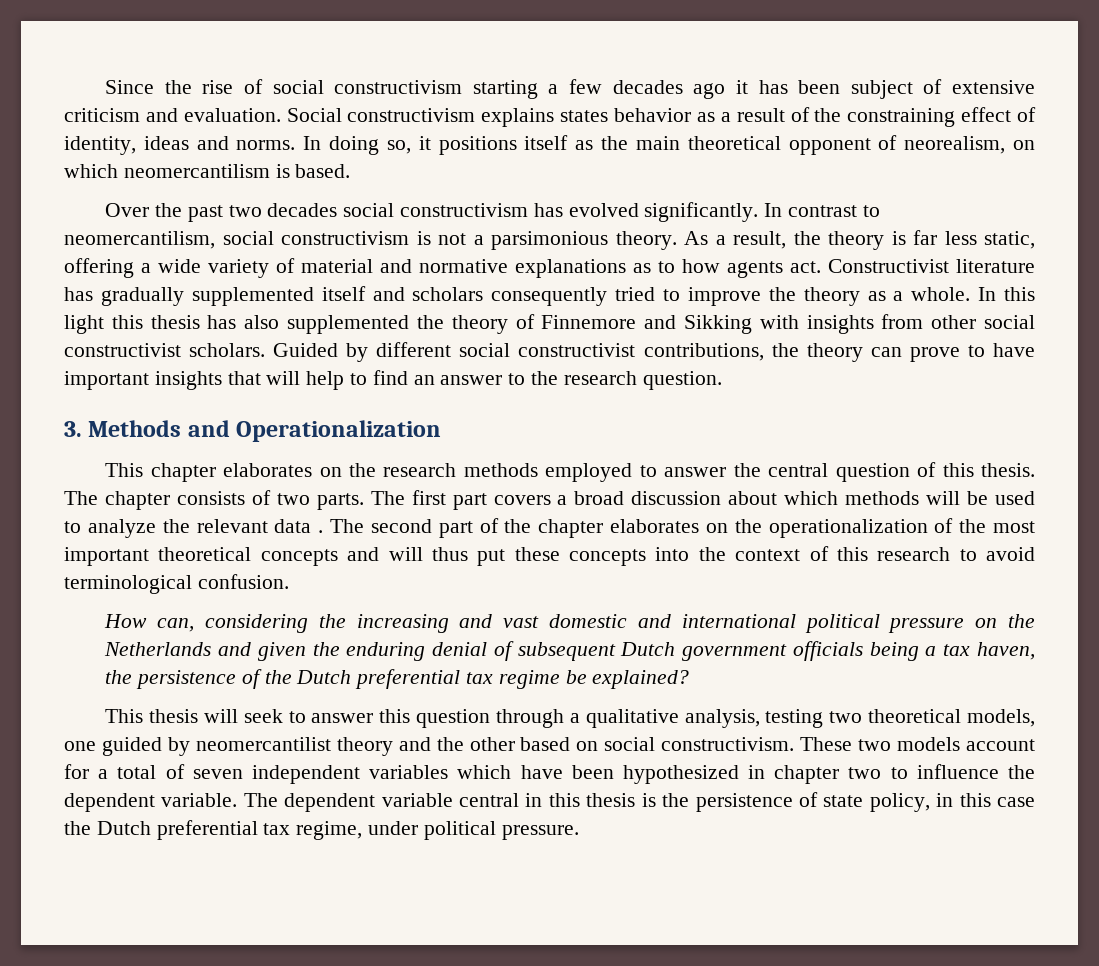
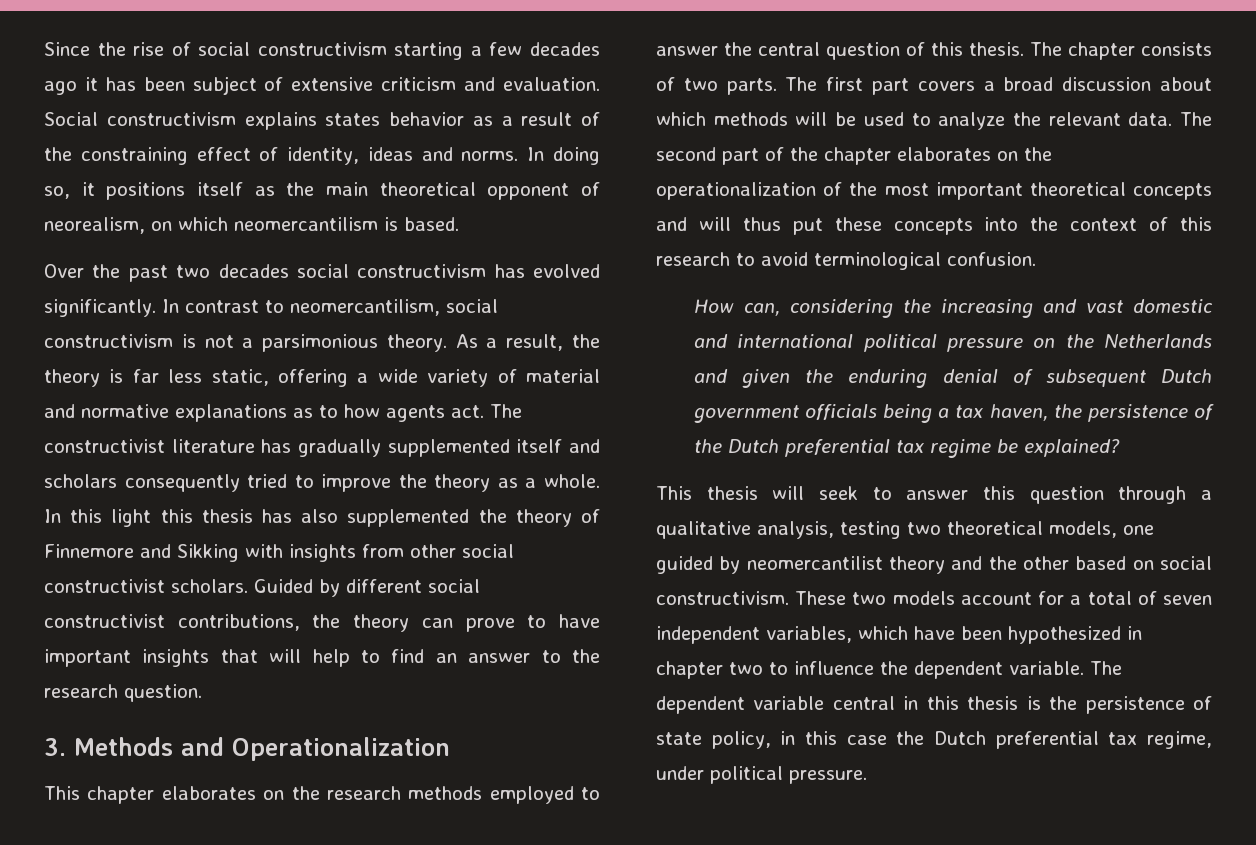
- Constructivist literature has gradually supplemented itself and scholars consequently tried to improve the theory as a whole.
+ The constructivist literature has gradually supplemented itself and scholars consequently tried to improve the theory as a whole.
- The first part covers a broad discussion about which methods will be used to analyze the relevant data .
+ The first part covers a broad discussion about which methods will be used to analyze the relevant data.
- These two models account for a total of seven independent variables which have been hypothesized in chapter two to influence the dependent variable.
+ These two models account for a total of seven independent variables, which have been hypothesized in chapter two to influence the dependent variable.

